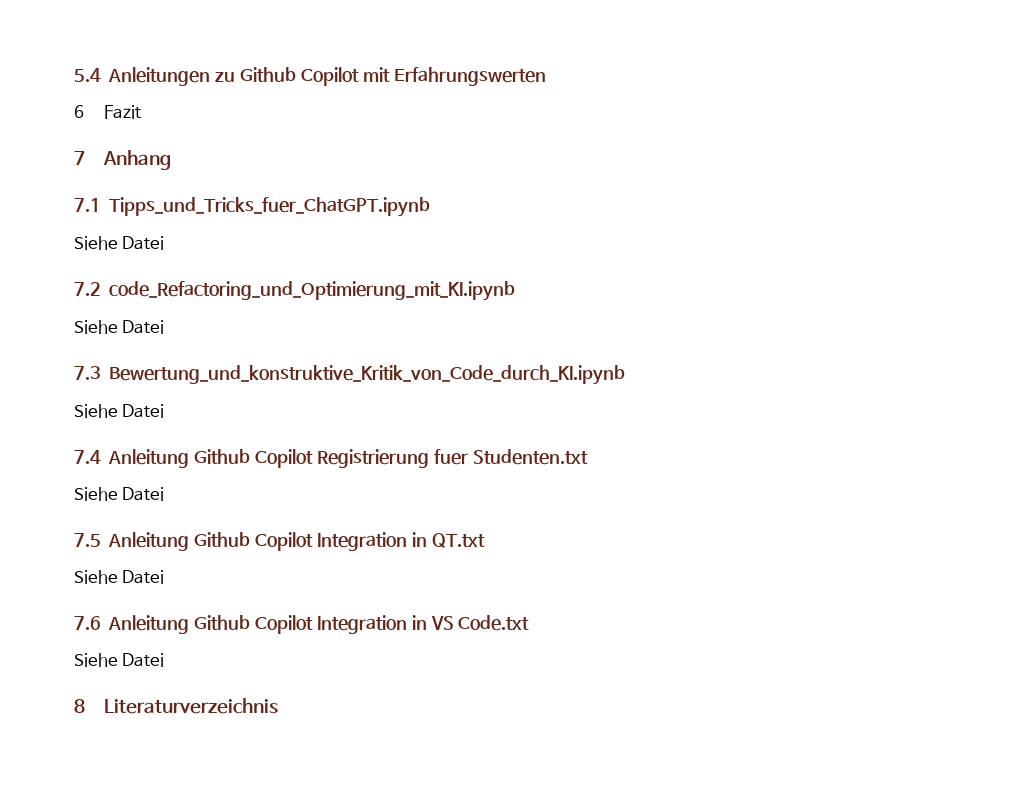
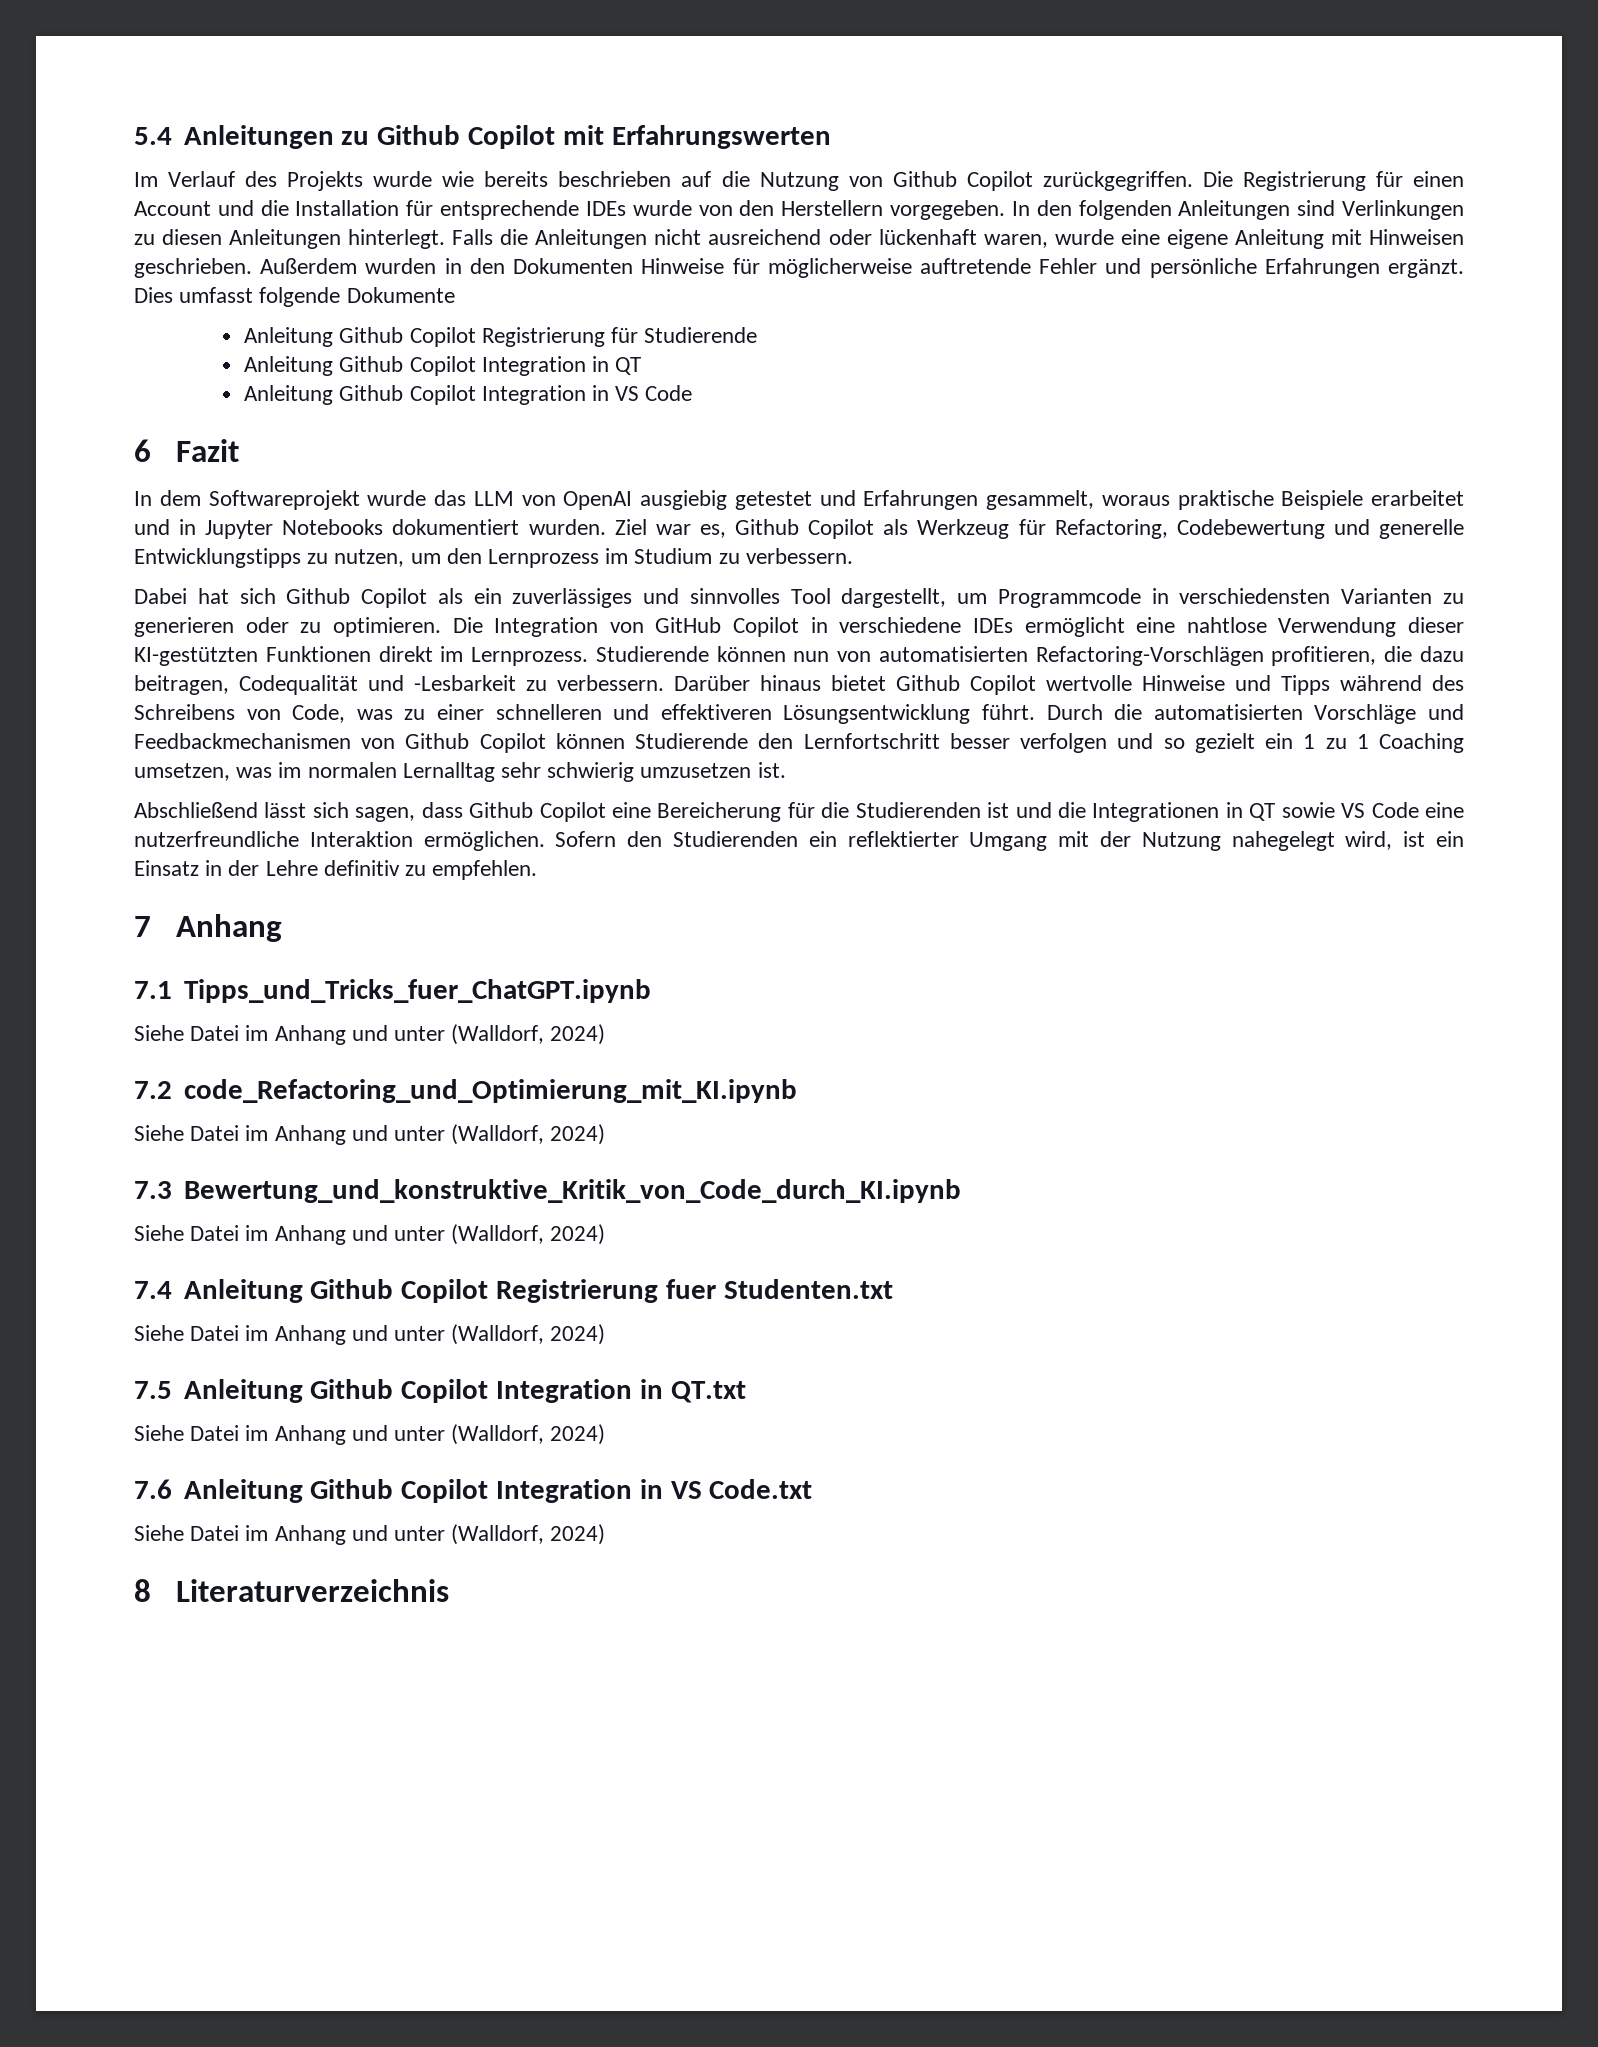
+ Im Verlauf des Projekts wurde wie bereits beschrieben auf die Nutzung von Github Copilot zurückgegriffen. Die Registrierung für einen Account und die Installation für entsprechende IDEs wurde von den Herstellern vorgegeben. In den folgenden Anleitungen sind Verlinkungen zu diesen Anleitungen hinterlegt. Falls die Anleitungen nicht ausreichend oder lückenhaft waren, wurde eine eigene Anleitung mit Hinweisen geschrieben. Außerdem wurden in den Dokumenten Hinweise für möglicherweise auftretende Fehler und persönliche Erfahrungen ergänzt. Dies umfasst folgende Dokumente
+ Anleitung Github Copilot Registrierung für Studierende
+ Anleitung Github Copilot Integration in QT
+ Anleitung Github Copilot Integration in VS Code
  6 Fazit
+ In dem Softwareprojekt wurde das LLM von OpenAI ausgiebig getestet und Erfahrungen gesammelt, woraus praktische Beispiele erarbeitet und in Jupyter Notebooks dokumentiert wurden. Ziel war es, Github Copilot als Werkzeug für Refactoring, Codebewertung und generelle Entwicklungstipps zu nutzen, um den Lernprozess im Studium zu verbessern.
+ Dabei hat sich Github Copilot als ein zuverlässiges und sinnvolles Tool dargestellt, um Programmcode in verschiedensten Varianten zu generieren oder zu optimieren. Die Integration von GitHub Copilot in verschiedene IDEs ermöglicht eine nahtlose Verwendung dieser KI-gestützten Funktionen direkt im Lernprozess. Studierende können nun von automatisierten Refactoring-Vorschlägen profitieren, die dazu beitragen, Codequalität und -Lesbarkeit zu verbessern. Darüber hinaus bietet Github Copilot wertvolle Hinweise und Tipps während des Schreibens von Code, was zu einer schnelleren und effektiveren Lösungsentwicklung führt. Durch die automatisierten Vorschläge und Feedbackmechanismen von Github Copilot können Studierende den Lernfortschritt besser verfolgen und so gezielt ein 1 zu 1 Coaching umsetzen, was im normalen Lernalltag sehr schwierig umzusetzen ist.
+ Abschließend lässt sich sagen, dass Github Copilot eine Bereicherung für die Studierenden ist und die Integrationen in QT sowie VS Code eine nutzerfreundliche Interaktion ermöglichen. Sofern den Studierenden ein reflektierter Umgang mit der Nutzung nahegelegt wird, ist ein Einsatz in der Lehre definitiv zu empfehlen.
  7.1 Tipps_und_Tricks_fuer_ChatGPT.ipynb
- Siehe Datei
+ Siehe Datei im Anhang und unter (Walldorf, 2024)
  7.2 code_Refactoring_und_Optimierung_mit_KI.ipynb
- Siehe Datei
+ Siehe Datei im Anhang und unter (Walldorf, 2024)
  7.3 Bewertung_und_konstruktive_Kritik_von_Code_durch_KI.ipynb
- Siehe Datei
+ Siehe Datei im Anhang und unter (Walldorf, 2024)
  7.4 Anleitung Github Copilot Registrierung fuer Studenten.txt
- Siehe Datei
+ Siehe Datei im Anhang und unter (Walldorf, 2024)
  7.5 Anleitung Github Copilot Integration in QT.txt
- Siehe Datei
+ Siehe Datei im Anhang und unter (Walldorf, 2024)
  7.6 Anleitung Github Copilot Integration in VS Code.txt
- Siehe Datei
+ Siehe Datei im Anhang und unter (Walldorf, 2024)

